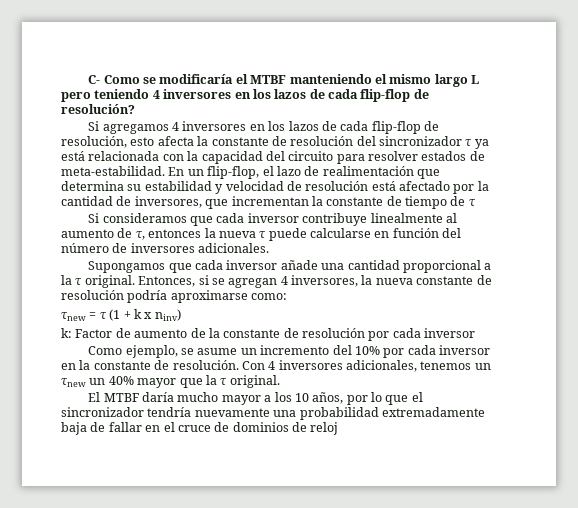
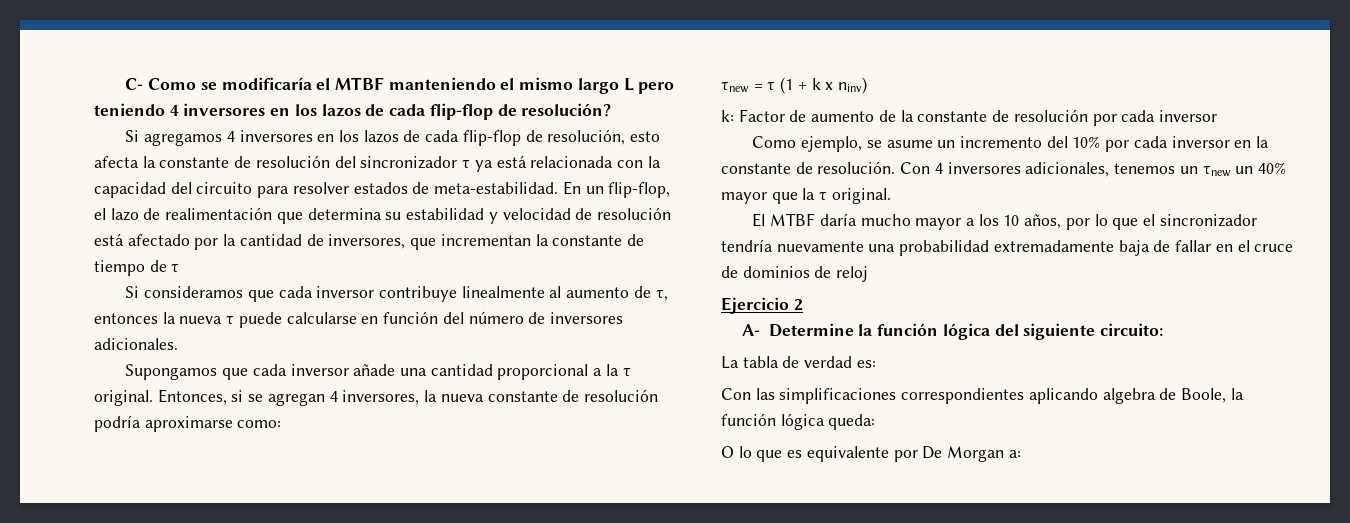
+ Ejercicio 2
+ A- Determine la función lógica del siguiente circuito:
+ La tabla de verdad es:
+ Con las simplificaciones correspondientes aplicando algebra de Boole, la función lógica queda:
+ O lo que es equivalente por De Morgan a:

